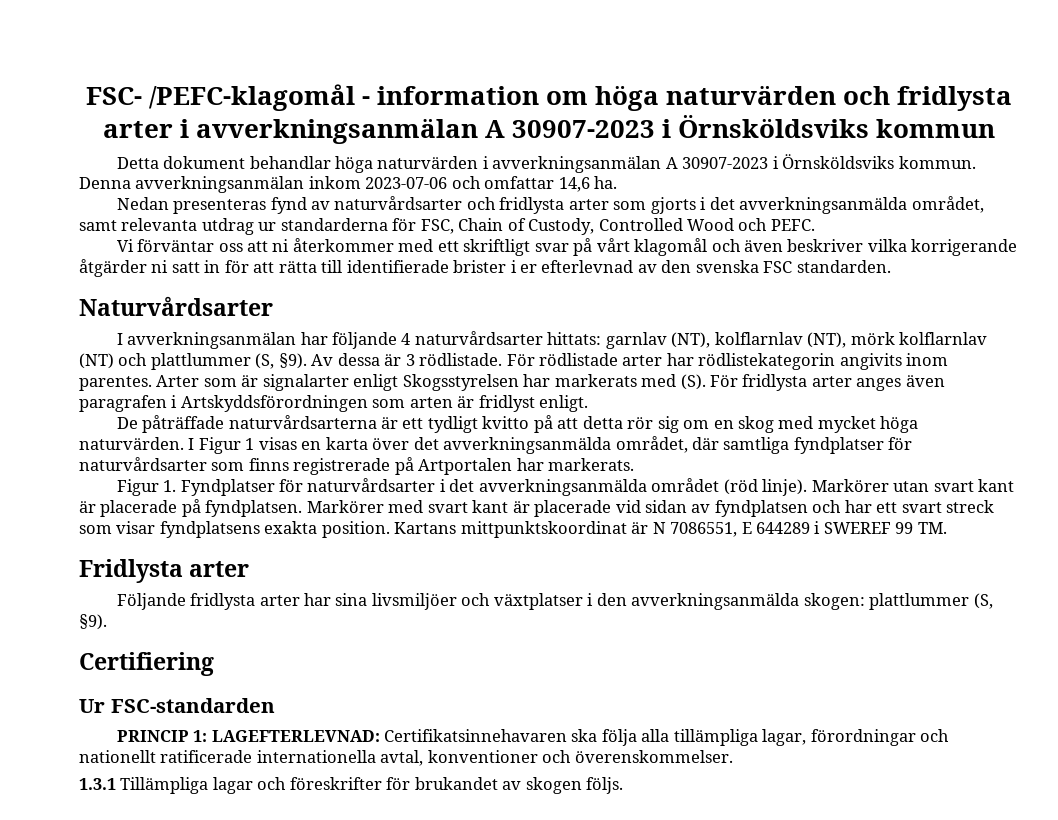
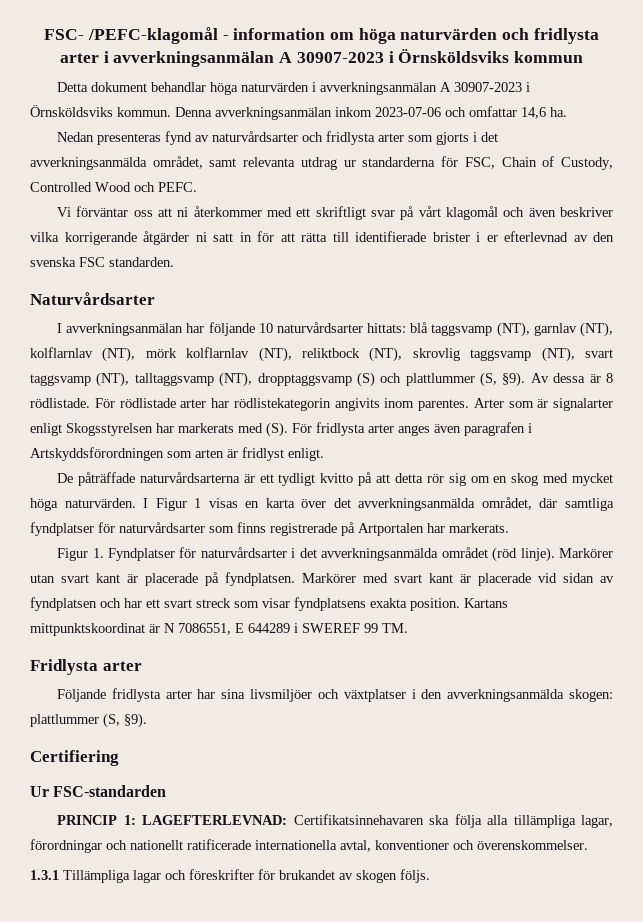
- I avverkningsanmälan har följande 4 naturvårdsarter hittats: garnlav (NT), kolflarnlav (NT), mörk kolflarnlav (NT) och plattlummer (S, §9).
+ I avverkningsanmälan har följande 10 naturvårdsarter hittats: blå taggsvamp (NT), garnlav (NT), kolflarnlav (NT), mörk kolflarnlav (NT), reliktbock (NT), skrovlig taggsvamp (NT), svart taggsvamp (NT), talltaggsvamp (NT), dropptaggsvamp (S) och plattlummer (S, §9).
- Av dessa är 3 rödlistade.
+ Av dessa är 8 rödlistade.

